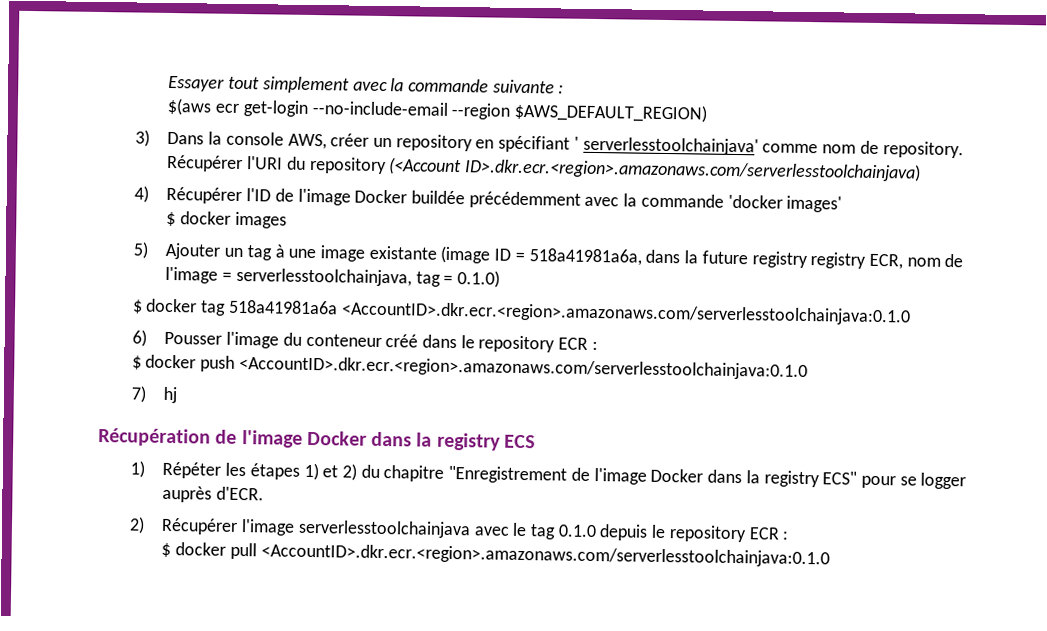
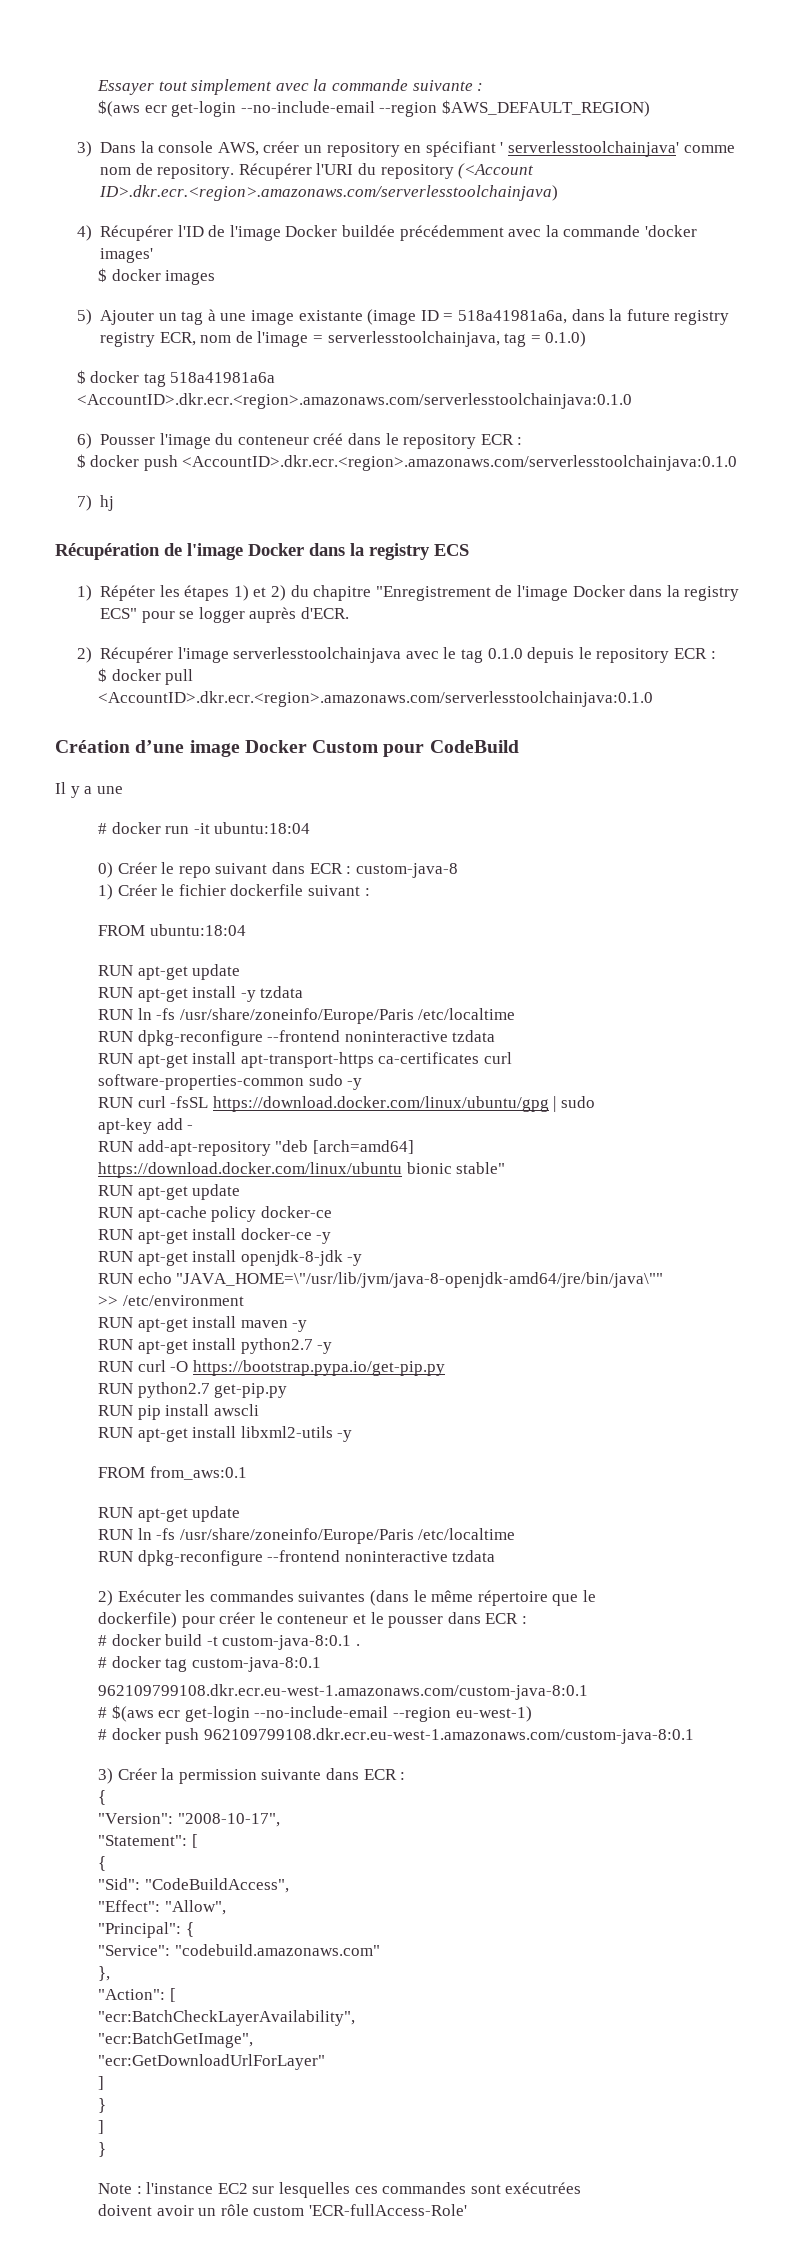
+ Création d’une image Docker Custom pour CodeBuild
+ Il y a une
+ # docker run -it ubuntu:18:04
+ 0) Créer le repo suivant dans ECR : custom-java-8
+ 1) Créer le fichier dockerfile suivant :
+ FROM ubuntu:18:04
+ RUN apt-get update
+ RUN apt-get install -y tzdata
+ RUN ln -fs /usr/share/zoneinfo/Europe/Paris /etc/localtime
+ RUN dpkg-reconfigure --frontend noninteractive tzdata
+ RUN apt-get install apt-transport-https ca-certificates curl
+ software-properties-common sudo -y
+ RUN curl -fsSL https://download.docker.com/linux/ubuntu/gpg | sudo
+ apt-key add -
+ RUN add-apt-repository "deb [arch=amd64]
+ https://download.docker.com/linux/ubuntu bionic stable"
+ RUN apt-get update
+ RUN apt-cache policy docker-ce
+ RUN apt-get install docker-ce -y
+ RUN apt-get install openjdk-8-jdk -y
+ RUN echo "JAVA_HOME=\"/usr/lib/jvm/java-8-openjdk-amd64/jre/bin/java\""
+ >> /etc/environment
+ RUN apt-get install maven -y
+ RUN apt-get install python2.7 -y
+ RUN curl -O https://bootstrap.pypa.io/get-pip.py
+ RUN python2.7 get-pip.py
+ RUN pip install awscli
+ RUN apt-get install libxml2-utils -y
+ FROM from_aws:0.1
+ RUN apt-get update
+ RUN ln -fs /usr/share/zoneinfo/Europe/Paris /etc/localtime
+ RUN dpkg-reconfigure --frontend noninteractive tzdata
+ 2) Exécuter les commandes suivantes (dans le même répertoire que le
+ dockerfile) pour créer le conteneur et le pousser dans ECR :
+ # docker build -t custom-java-8:0.1 .
+ # docker tag custom-java-8:0.1
+ 962109799108.dkr.ecr.eu-west-1.amazonaws.com/custom-java-8:0.1
+ # $(aws ecr get-login --no-include-email --region eu-west-1)
+ # docker push 962109799108.dkr.ecr.eu-west-1.amazonaws.com/custom-java-8:0.1
+ 3) Créer la permission suivante dans ECR :
+ {
+ "Version": "2008-10-17",
+ "Statement": [
+ {
+ "Sid": "CodeBuildAccess",
+ "Effect": "Allow",
+ "Principal": {
+ "Service": "codebuild.amazonaws.com"
+ },
+ "Action": [
+ "ecr:BatchCheckLayerAvailability",
+ "ecr:BatchGetImage",
+ "ecr:GetDownloadUrlForLayer"
+ ]
+ }
+ ]
+ }
+ Note : l'instance EC2 sur lesquelles ces commandes sont exécutrées
+ doivent avoir un rôle custom 'ECR-fullAccess-Role'

